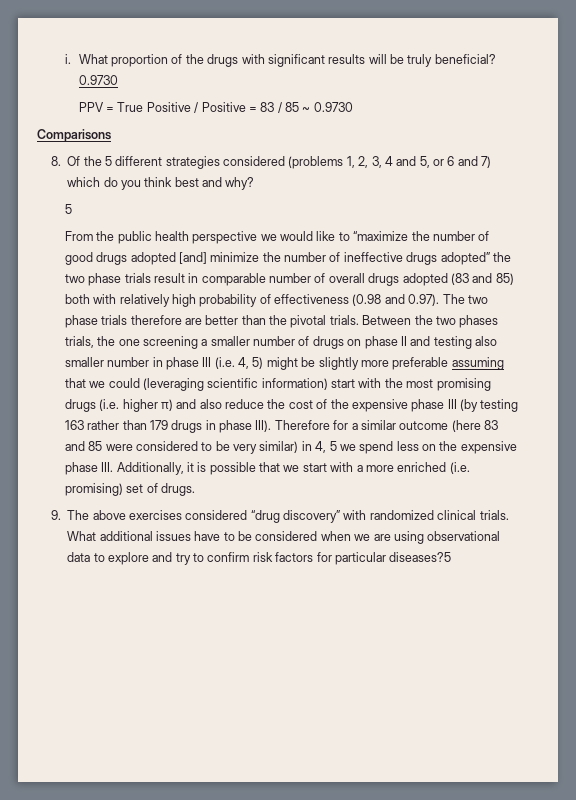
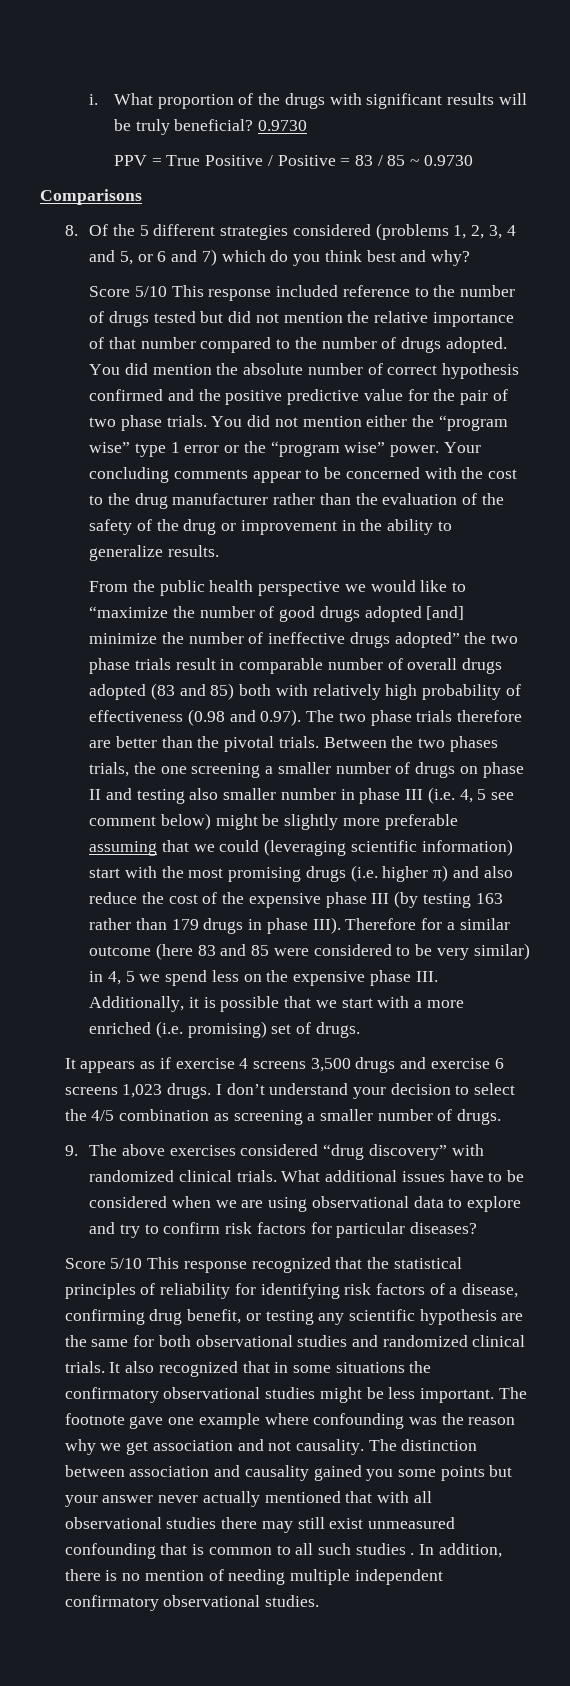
  8. Of the 5 different strategies considered (problems 1, 2, 3, 4 and 5, or 6 and 7) which do you think best and why?
- 5
+ Score 5/10 This response included reference to the number of drugs tested but did not mention the relative importance of that number compared to the number of drugs adopted. You did mention the absolute number of correct hypothesis confirmed and the positive predictive value for the pair of two phase trials. You did not mention either the “program wise” type 1 error or the “program wise” power. Your concluding comments appear to be concerned with the cost to the drug manufacturer rather than the evaluation of the safety of the drug or improvement in the ability to generalize results.
- Between the two phases trials, the one screening a smaller number of drugs on phase II and testing also smaller number in phase III (i.e. 4, 5) might be slightly more preferable assuming that we could (leveraging scientific information) start with the most promising drugs (i.e. higher π) and also reduce the cost of the expensive phase III (by testing 163 rather than 179 drugs in phase III).
+ Between the two phases trials, the one screening a smaller number of drugs on phase II and testing also smaller number in phase III (i.e. 4, 5 see comment below) might be slightly more preferable assuming that we could (leveraging scientific information) start with the most promising drugs (i.e. higher π) and also reduce the cost of the expensive phase III (by testing 163 rather than 179 drugs in phase III).
+ It appears as if exercise 4 screens 3,500 drugs and exercise 6 screens 1,023 drugs. I don’t understand your decision to select the 4/5 combination as screening a smaller number of drugs.
- What additional issues have to be considered when we are using observational data to explore and try to confirm risk factors for particular diseases?5
+ What additional issues have to be considered when we are using observational data to explore and try to confirm risk factors for particular diseases?
+ Score 5/10 This response recognized that the statistical principles of reliability for identifying risk factors of a disease, confirming drug benefit, or testing any scientific hypothesis are the same for both observational studies and randomized clinical trials. It also recognized that in some situations the confirmatory observational studies might be less important. The footnote gave one example where confounding was the reason why we get association and not causality. The distinction between association and causality gained you some points but your answer never actually mentioned that with all observational studies there may still exist unmeasured confounding that is common to all such studies . In addition, there is no mention of needing multiple independent confirmatory observational studies.

